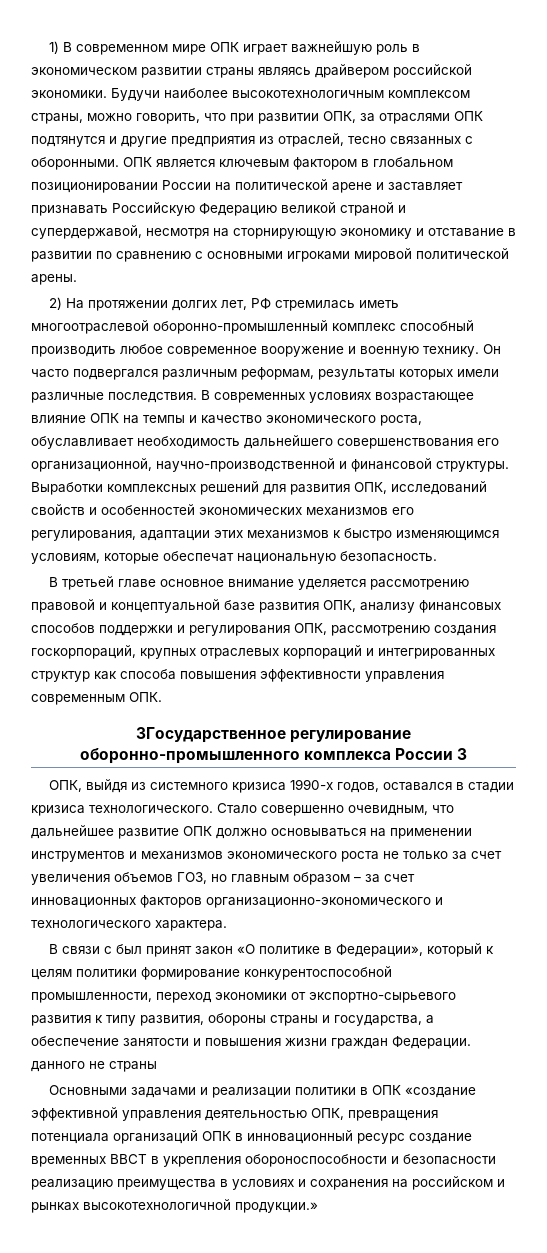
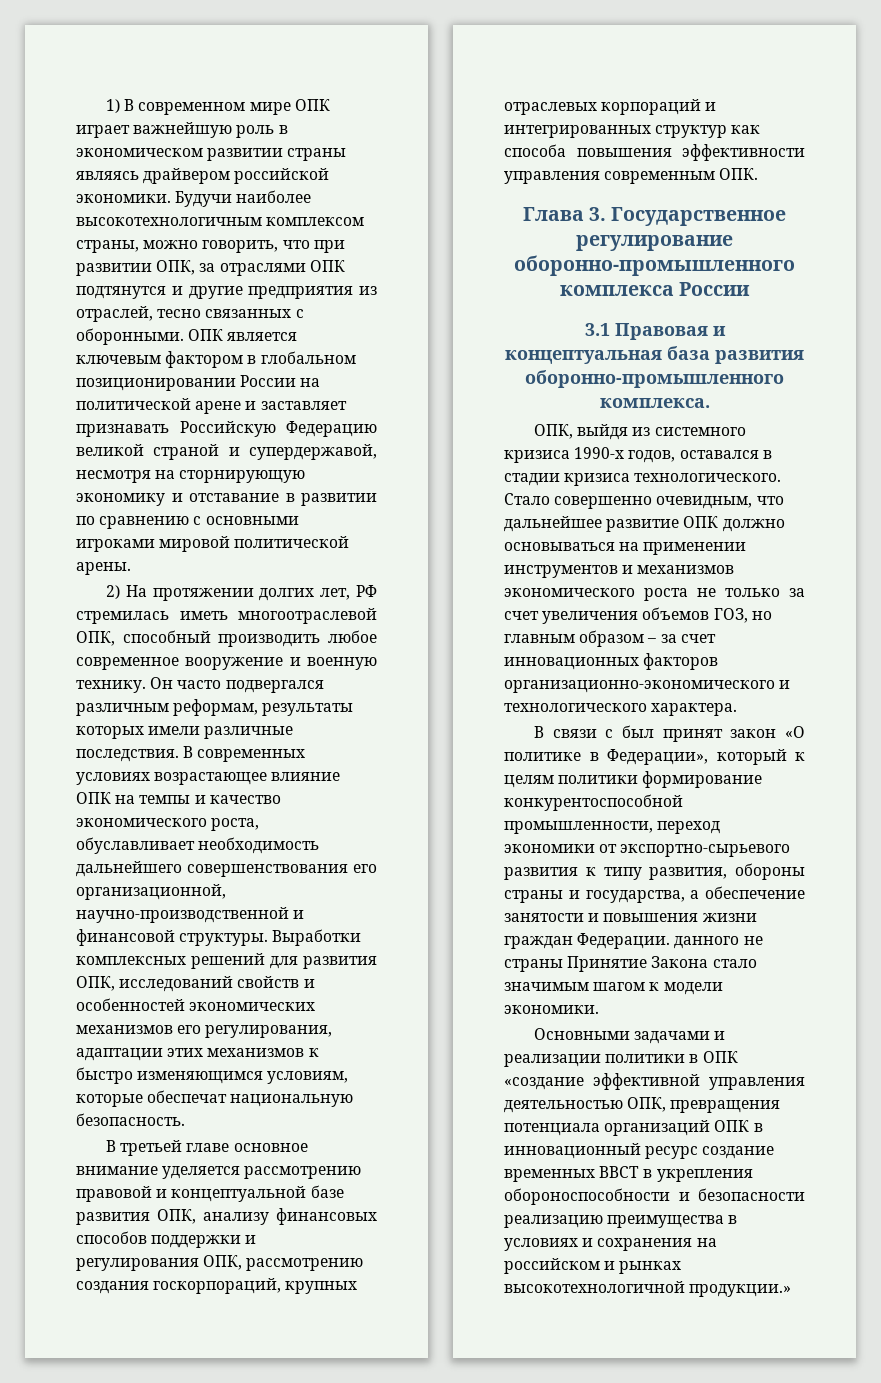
- 2) На протяжении долгих лет, РФ стремилась иметь многоотраслевой оборонно-промышленный комплекс способный производить любое современное вооружение и военную технику.
+ 2) На протяжении долгих лет, РФ стремилась иметь многоотраслевой ОПК, способный производить любое современное вооружение и военную технику.
- 3Государственное регулирование оборонно-промышленного комплекса России 3
+ Глава 3. Государственное регулирование оборонно-промышленного комплекса России
+ 3.1 Правовая и концептуальная база развития оборонно-промышленного комплекса.
- В связи с был принят закон «О политике в Федерации», который к целям политики формирование конкурентоспособной промышленности, переход экономики от экспортно-сырьевого развития к типу развития, обороны страны и государства, а обеспечение занятости и повышения жизни граждан Федерации. данного не страны
+ В связи с был принят закон «О политике в Федерации», который к целям политики формирование конкурентоспособной промышленности, переход экономики от экспортно-сырьевого развития к типу развития, обороны страны и государства, а обеспечение занятости и повышения жизни граждан Федерации. данного не страны Принятие Закона стало значимым шагом к модели экономики.

